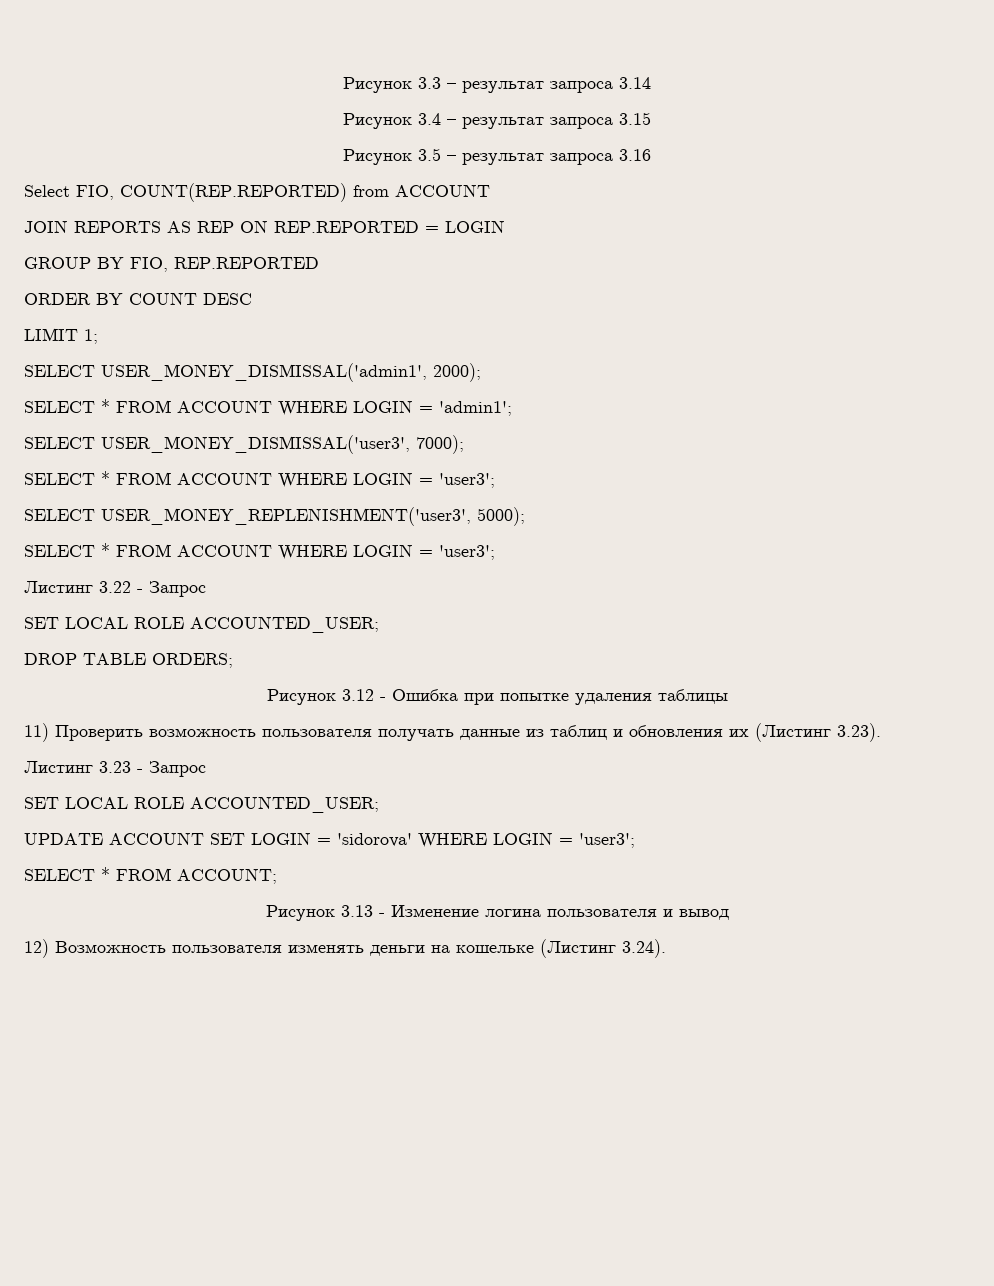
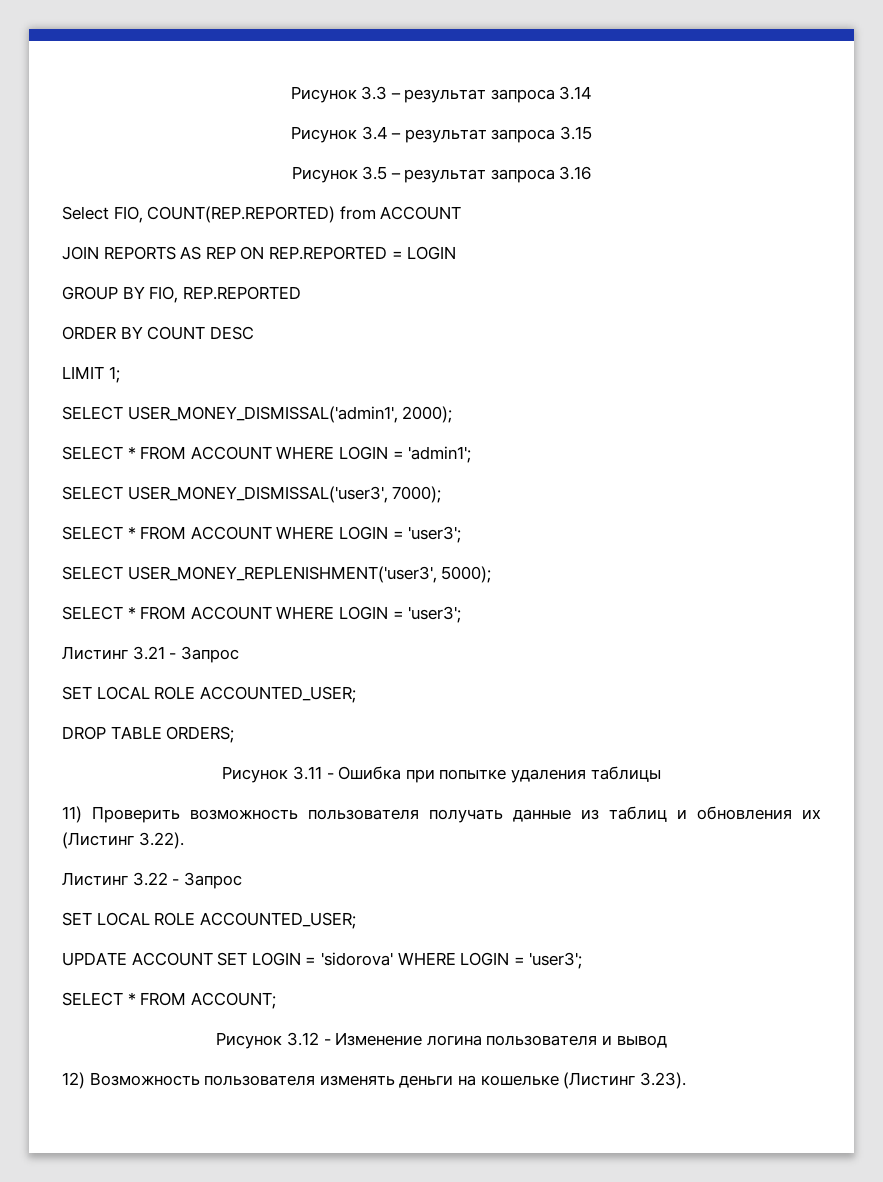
- Листинг 3.22 - Запрос
+ Листинг 3.21 - Запрос
- Рисунок 3.12 - Ошибка при попытке удаления таблицы
+ Рисунок 3.11 - Ошибка при попытке удаления таблицы
- 11) Проверить возможность пользователя получать данные из таблиц и обновления их (Листинг 3.23).
- Листинг 3.23 - Запрос
+ 11) Проверить возможность пользователя получать данные из таблиц и обновления их (Листинг 3.22).
+ Листинг 3.22 - Запрос
- Рисунок 3.13 - Изменение логина пользователя и вывод
+ Рисунок 3.12 - Изменение логина пользователя и вывод
- 12) Возможность пользователя изменять деньги на кошельке (Листинг 3.24).
+ 12) Возможность пользователя изменять деньги на кошельке (Листинг 3.23).

